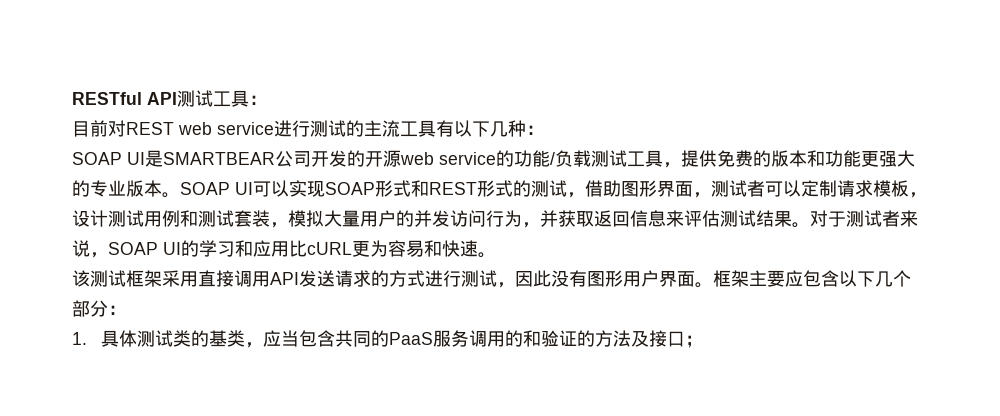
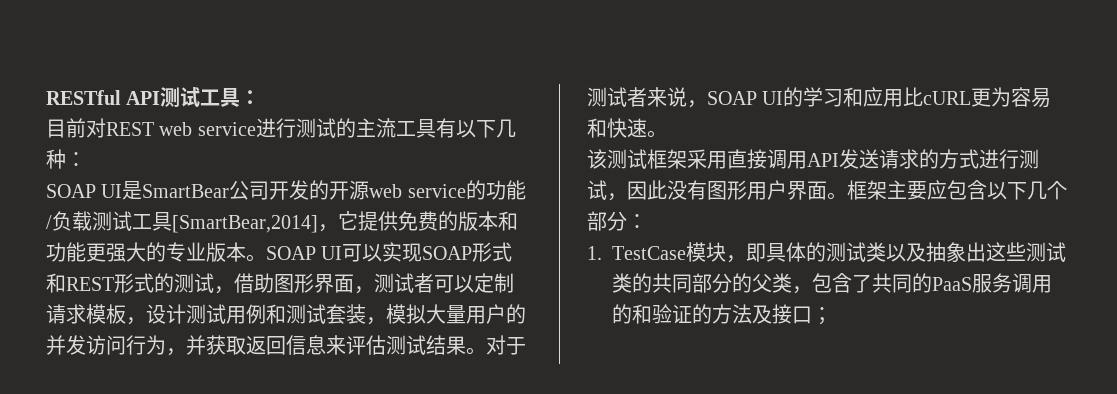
- SOAP UI是SMARTBEAR公司开发的开源web service的功能/负载测试工具，提供免费的版本和功能更强大的专业版本。
+ SOAP UI是SmartBear公司开发的开源web service的功能/负载测试工具[SmartBear,2014]，它提供免费的版本和功能更强大的专业版本。
- 1.具体测试类的基类，应当包含共同的PaaS服务调用的和验证的方法及接口；
+ 1. TestCase模块，即具体的测试类以及抽象出这些测试类的共同部分的父类，包含了共同的PaaS服务调用的和验证的方法及接口；

